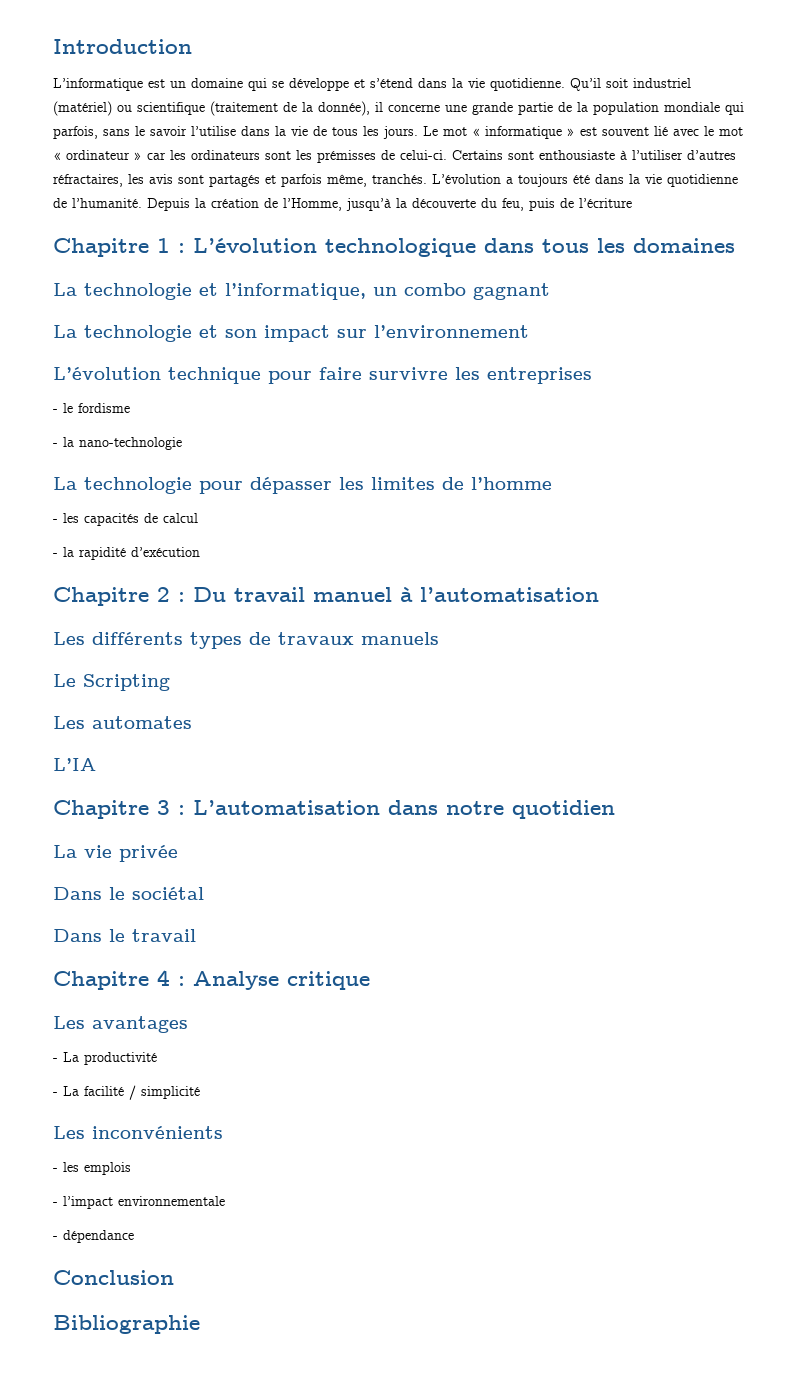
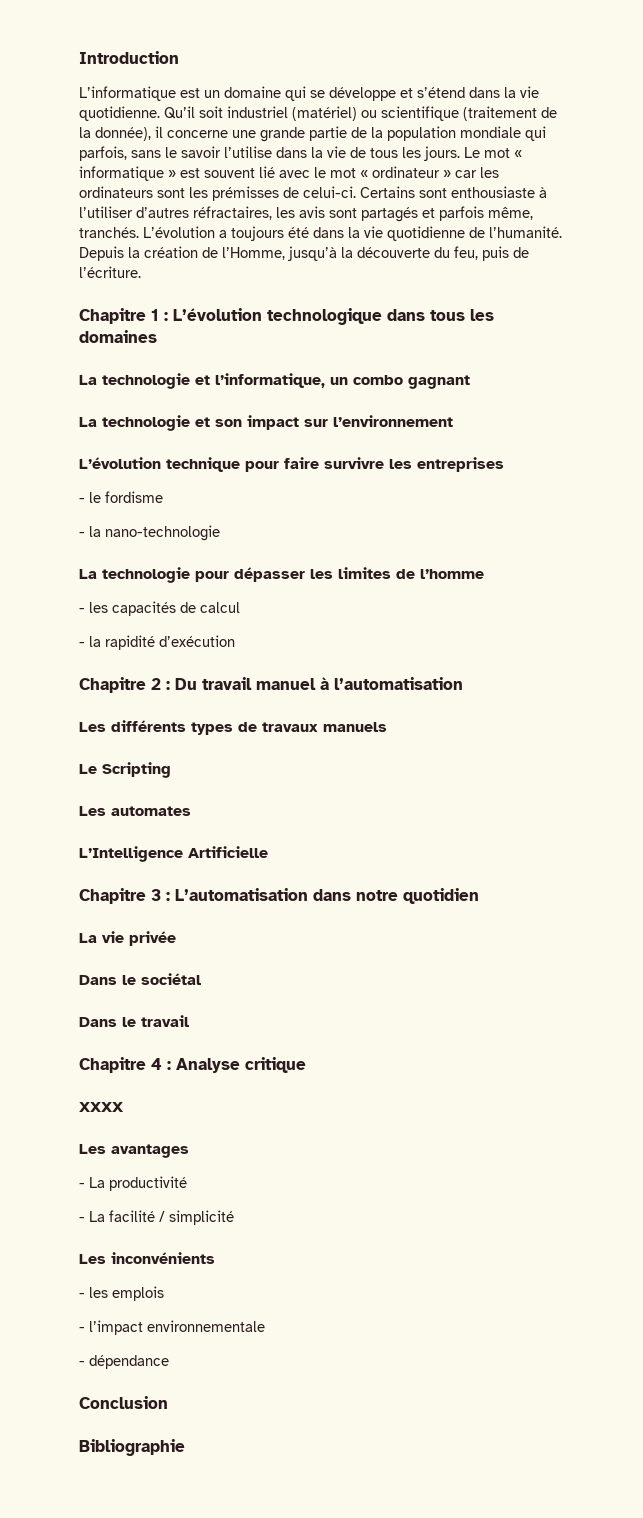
- Depuis la création de l’Homme, jusqu’à la découverte du feu, puis de l’écriture
+ Depuis la création de l’Homme, jusqu’à la découverte du feu, puis de l’écriture.
- L’IA
+ L’Intelligence Artificielle
+ XXXX

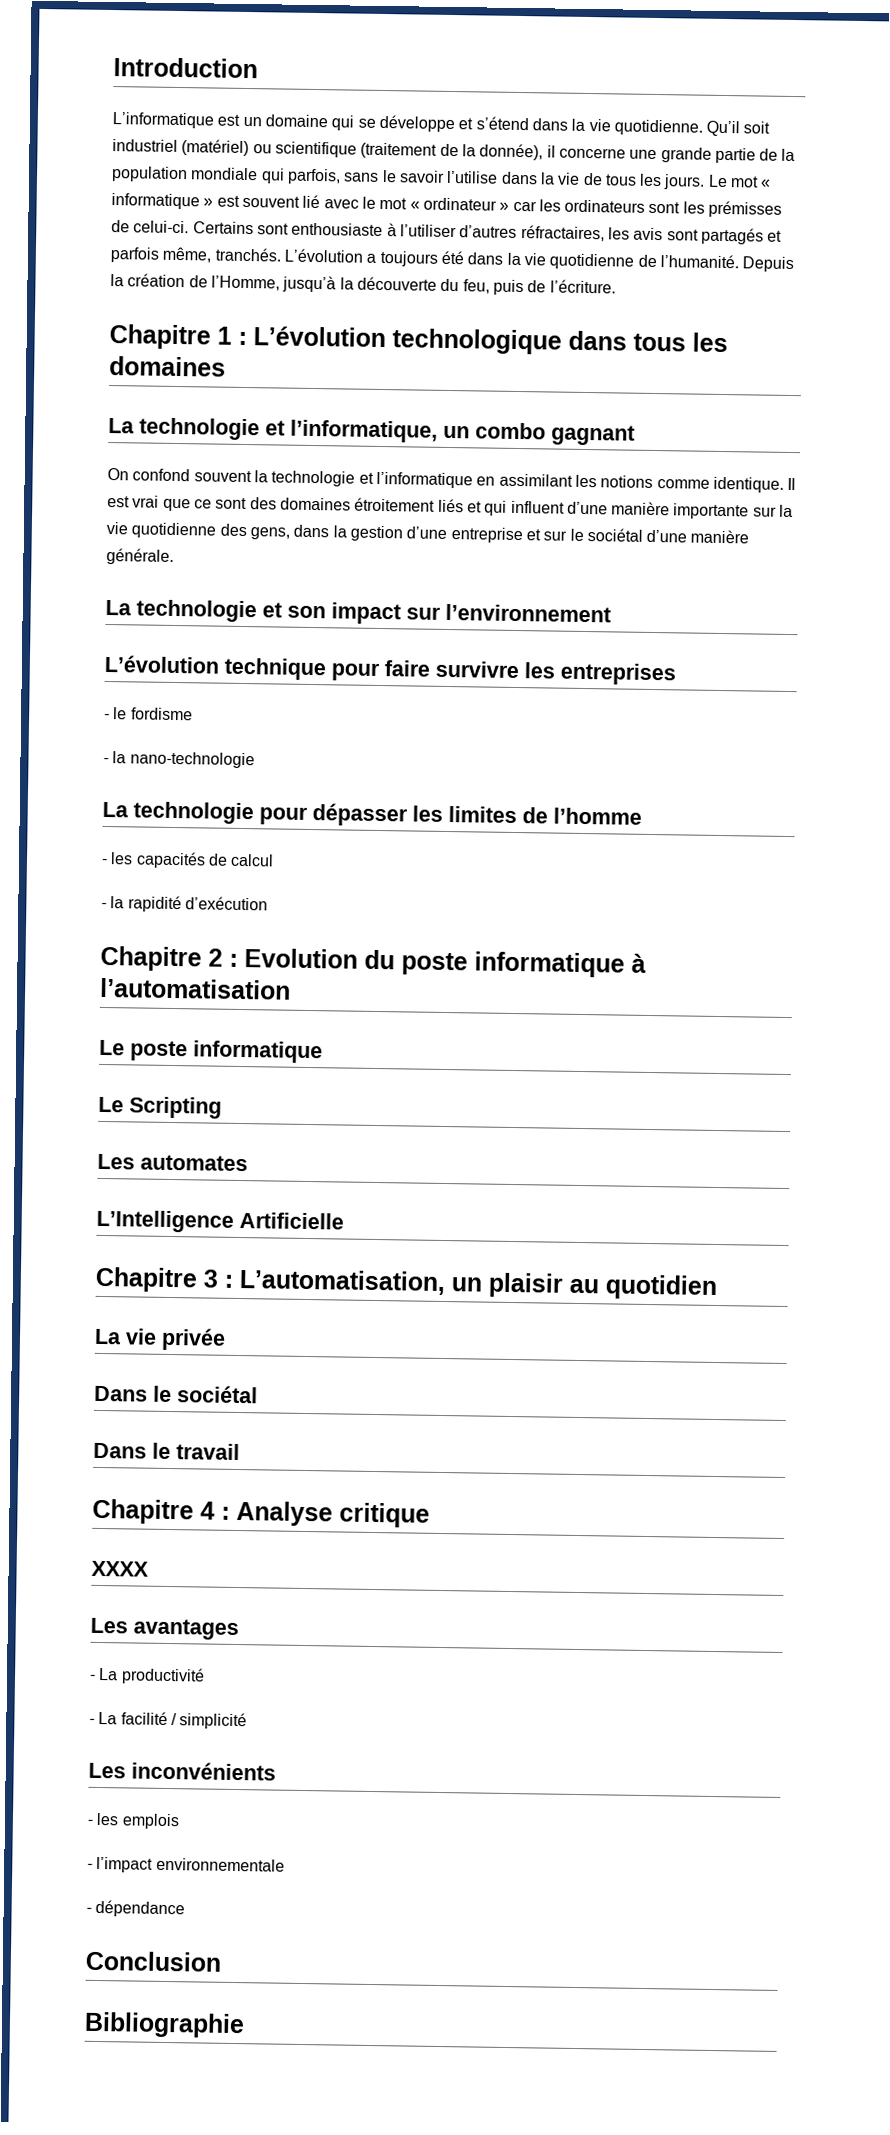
+ On confond souvent la technologie et l’informatique en assimilant les notions comme identique. Il est vrai que ce sont des domaines étroitement liés et qui influent d’une manière importante sur la vie quotidienne des gens, dans la gestion d’une entreprise et sur le sociétal d’une manière générale.
- Chapitre 2 : Du travail manuel à l’automatisation
- Les différents types de travaux manuels
+ Chapitre 2 : Evolution du poste informatique à l’automatisation
+ Le poste informatique
- Chapitre 3 : L’automatisation dans notre quotidien
+ Chapitre 3 : L’automatisation, un plaisir au quotidien

